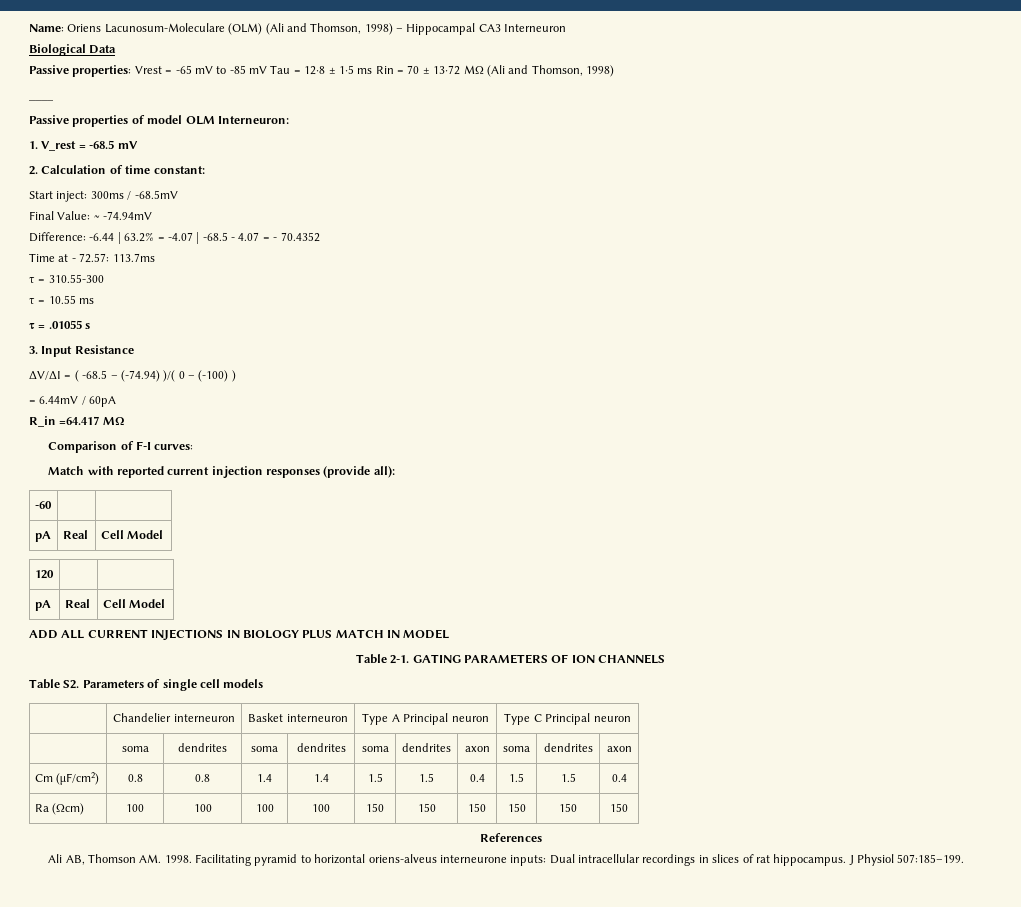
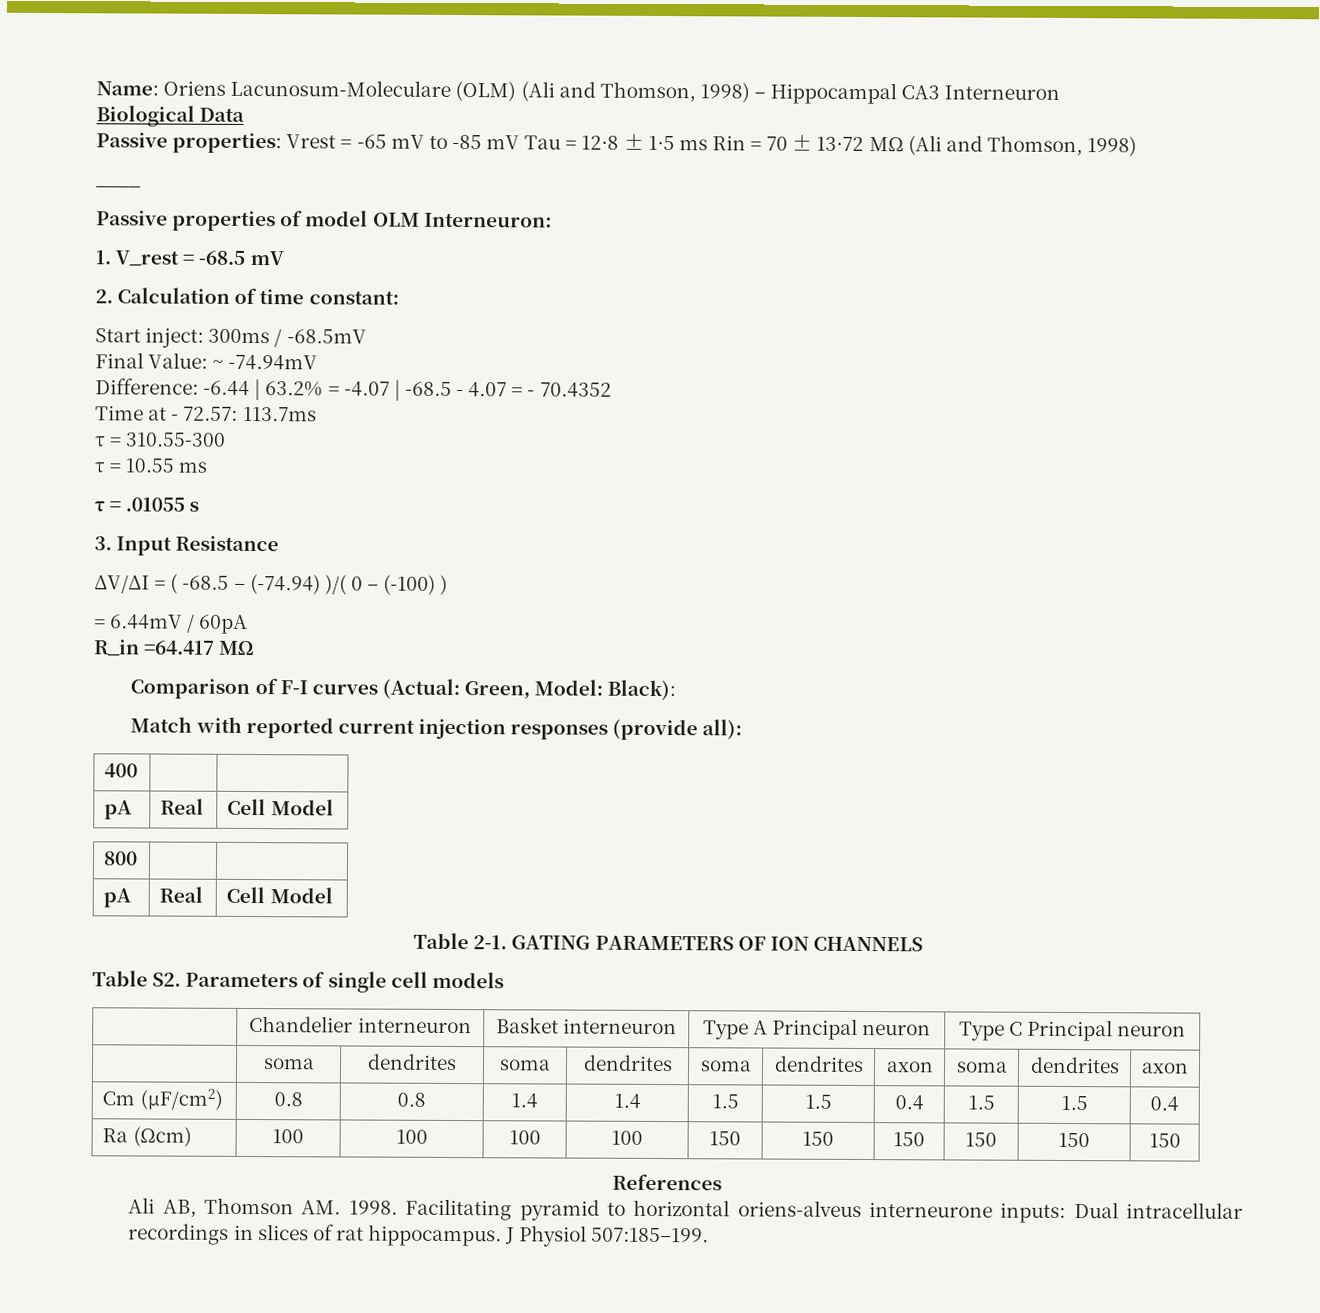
- Comparison of F-I curves:
+ Comparison of F-I curves (Actual: Green, Model: Black):
- -60 | |
+ 400 | |
  pA | Real | Cell Model
- 120 | |
+ 800 | |
  pA | Real | Cell Model
- ADD ALL CURRENT INJECTIONS IN BIOLOGY PLUS MATCH IN MODEL

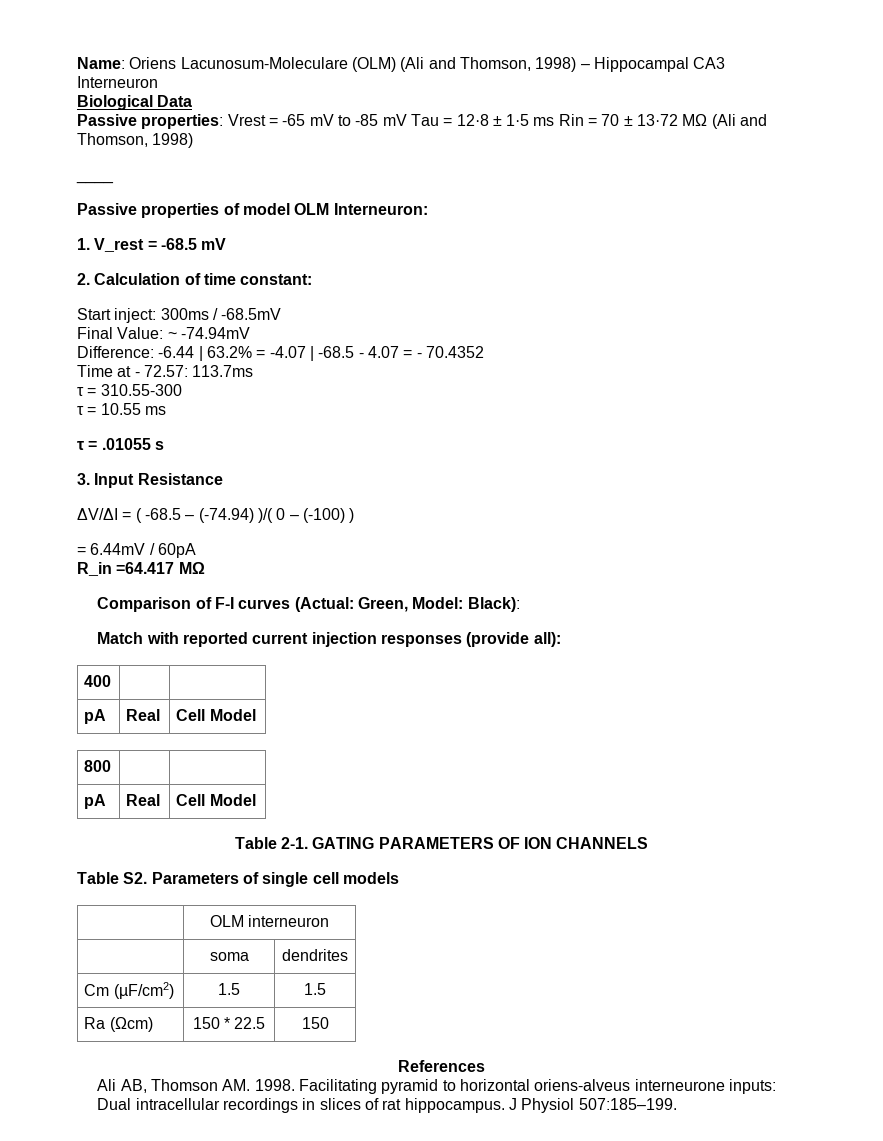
- | Chandelier interneuron | Basket interneuron | Type A Principal neuron | Type C Principal neuron
- | soma | dendrites | soma | dendrites | soma | dendrites | axon | soma | dendrites | axon
- Cm (µF/cm2) | 0.8 | 0.8 | 1.4 | 1.4 | 1.5 | 1.5 | 0.4 | 1.5 | 1.5 | 0.4
- Ra (Ωcm) | 100 | 100 | 100 | 100 | 150 | 150 | 150 | 150 | 150 | 150
+ | OLM interneuron
+ | soma | dendrites
+ Cm (µF/cm2) | 1.5 | 1.5
+ Ra (Ωcm) | 150 * 22.5 | 150

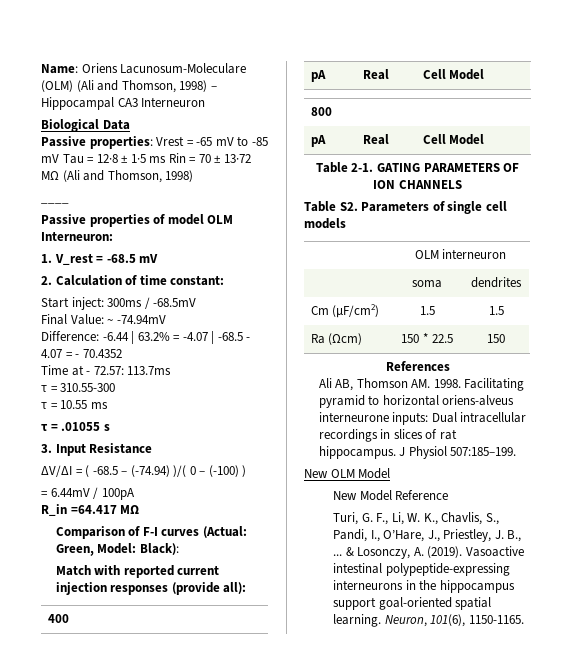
- = 6.44mV / 60pA
+ = 6.44mV / 100pA
+ New OLM Model
+ New Model Reference
+ Turi, G. F., Li, W. K., Chavlis, S., Pandi, I., O’Hare, J., Priestley, J. B., ... & Losonczy, A. (2019). Vasoactive intestinal polypeptide-expressing interneurons in the hippocampus support goal-oriented spatial learning. Neuron, 101(6), 1150-1165.

